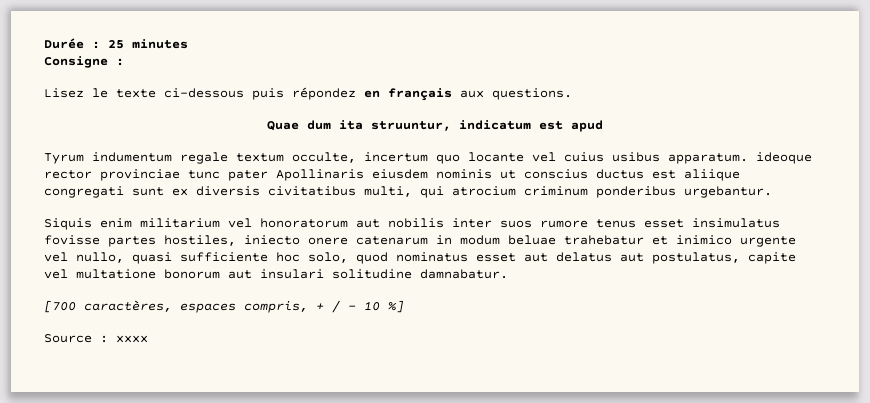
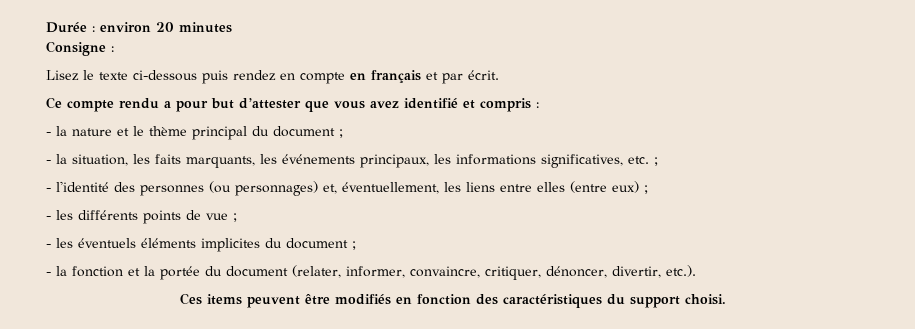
- Durée : 25 minutes
+ Durée : environ 20 minutes
- Lisez le texte ci-dessous puis répondez en français aux questions.
- Quae dum ita struuntur, indicatum est apud
- Tyrum indumentum regale textum occulte, incertum quo locante vel cuius usibus apparatum. ideoque rector provinciae tunc pater Apollinaris eiusdem nominis ut conscius ductus est aliique congregati sunt ex diversis civitatibus multi, qui atrocium criminum ponderibus urgebantur.
- Siquis enim militarium vel honoratorum aut nobilis inter suos rumore tenus esset insimulatus fovisse partes hostiles, iniecto onere catenarum in modum beluae trahebatur et inimico urgente vel nullo, quasi sufficiente hoc solo, quod nominatus esset aut delatus aut postulatus, capite vel multatione bonorum aut insulari solitudine damnabatur.
- [700 caractères, espaces compris, + / - 10 %]
- Source : xxxx
+ Lisez le texte ci-dessous puis rendez en compte en français et par écrit.
+ Ce compte rendu a pour but d’attester que vous avez identifié et compris :
+ - la nature et le thème principal du document ;
+ - la situation, les faits marquants, les événements principaux, les informations significatives, etc. ;
+ - l'identité des personnes (ou personnages) et, éventuellement, les liens entre elles (entre eux) ;
+ - les différents points de vue ;
+ - les éventuels éléments implicites du document ;
+ - la fonction et la portée du document (relater, informer, convaincre, critiquer, dénoncer, divertir, etc.).
+ Ces items peuvent être modifiés en fonction des caractéristiques du support choisi.

